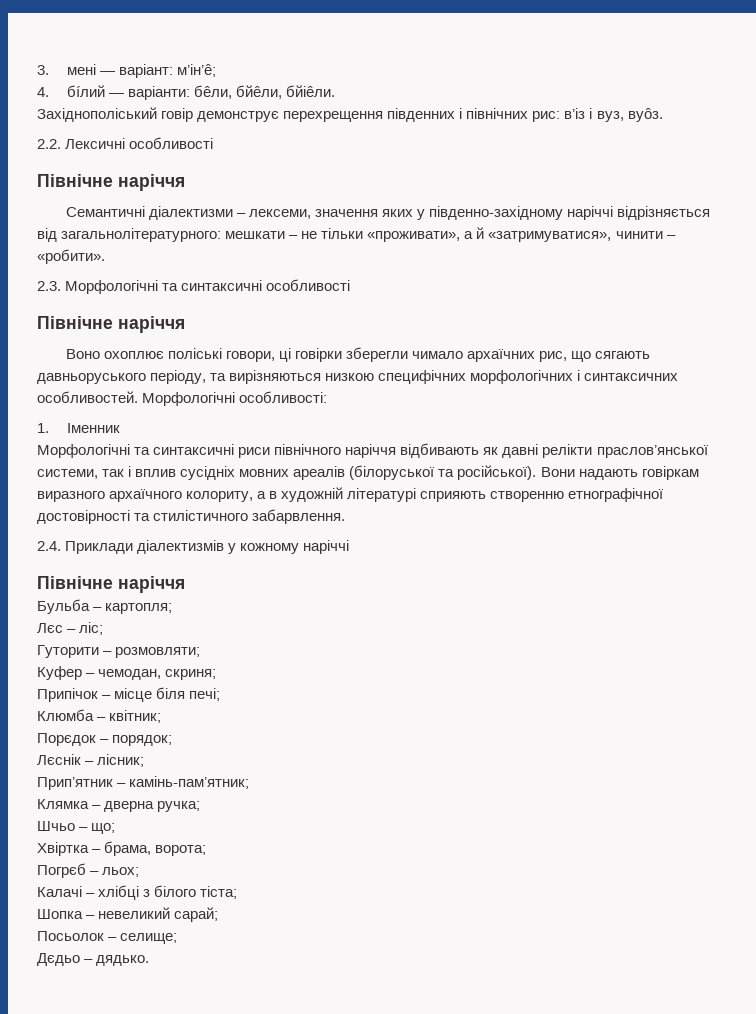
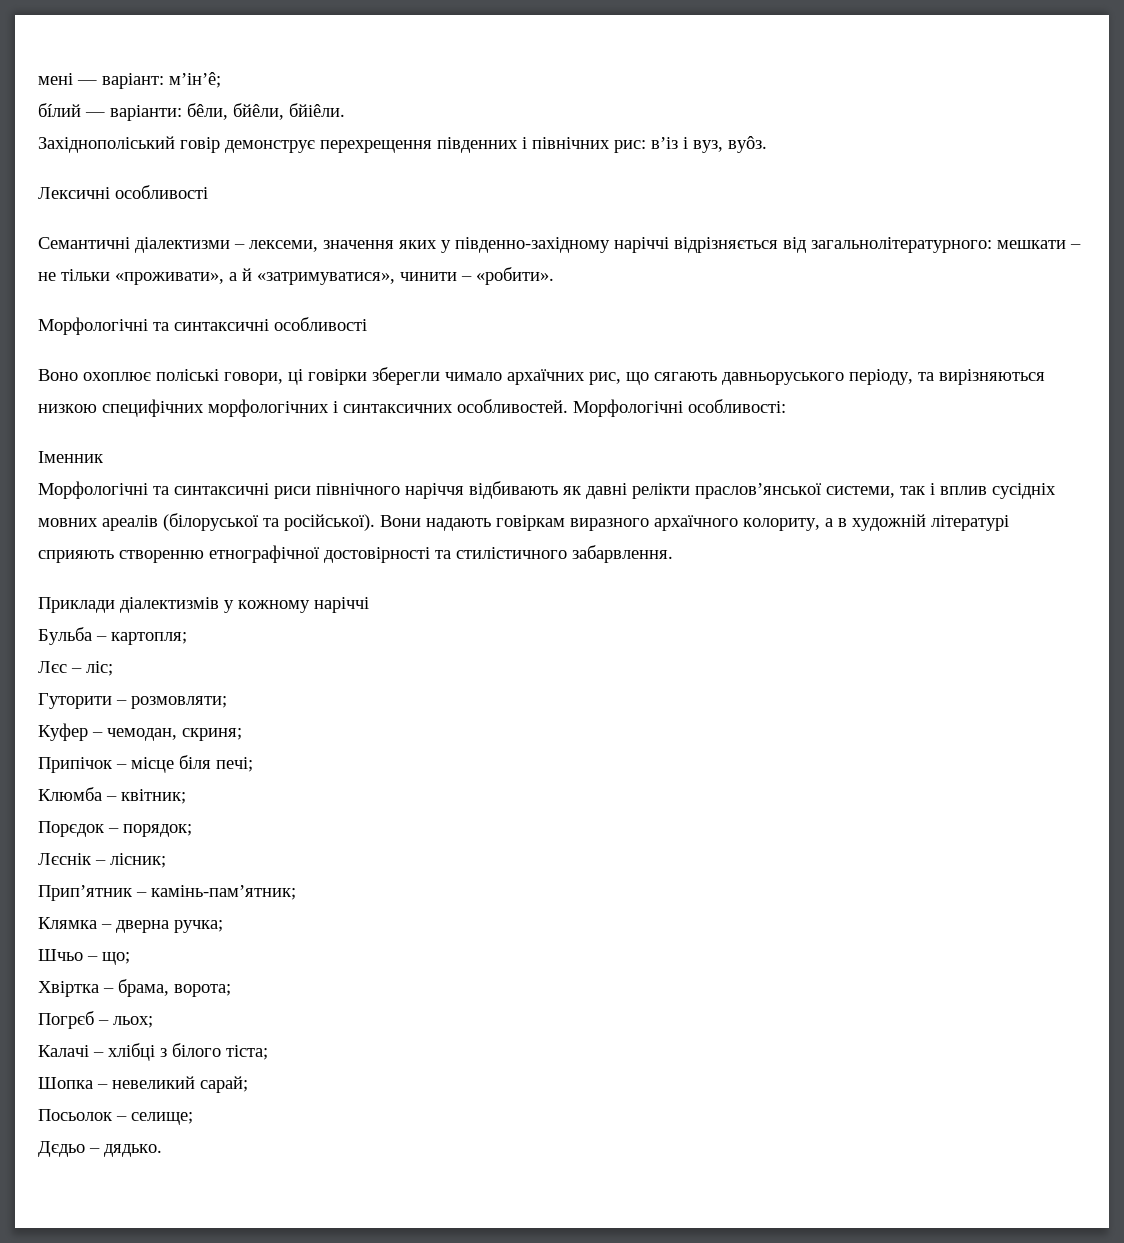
- 3. мені — варіант: м’ін’ê;
+ мені — варіант: м’ін’ê;
- 4. бíлий — варіанти: бêли, бйêли, бйіêли.
+ бíлий — варіанти: бêли, бйêли, бйіêли.
- 2.2. Лексичні особливості
- Північне наріччя
+ Лексичні особливості
- 2.3. Морфологічні та синтаксичні особливості
- Північне наріччя
+ Морфологічні та синтаксичні особливості
- 1. Іменник
+ Іменник
- 2.4. Приклади діалектизмів у кожному наріччі
- Північне наріччя
+ Приклади діалектизмів у кожному наріччі

